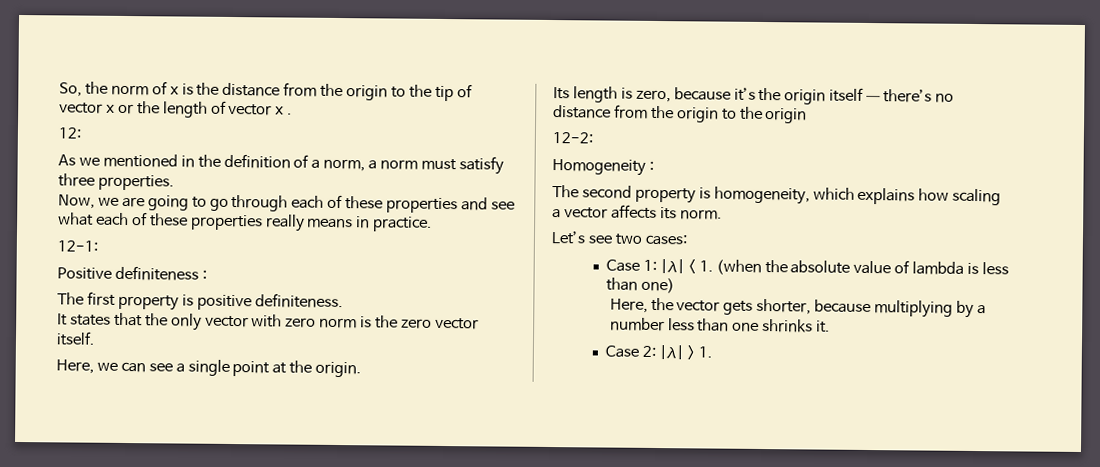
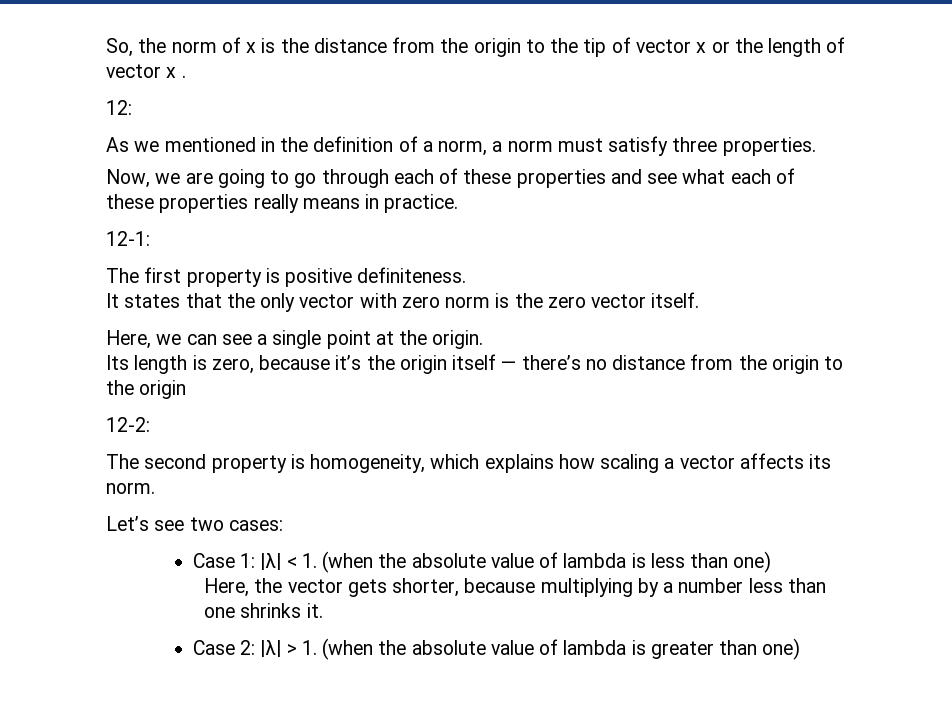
- Positive definiteness :
- Homogeneity :
- Case 2: |λ| > 1.
+ Case 2: |λ| > 1. (when the absolute value of lambda is greater than one)

